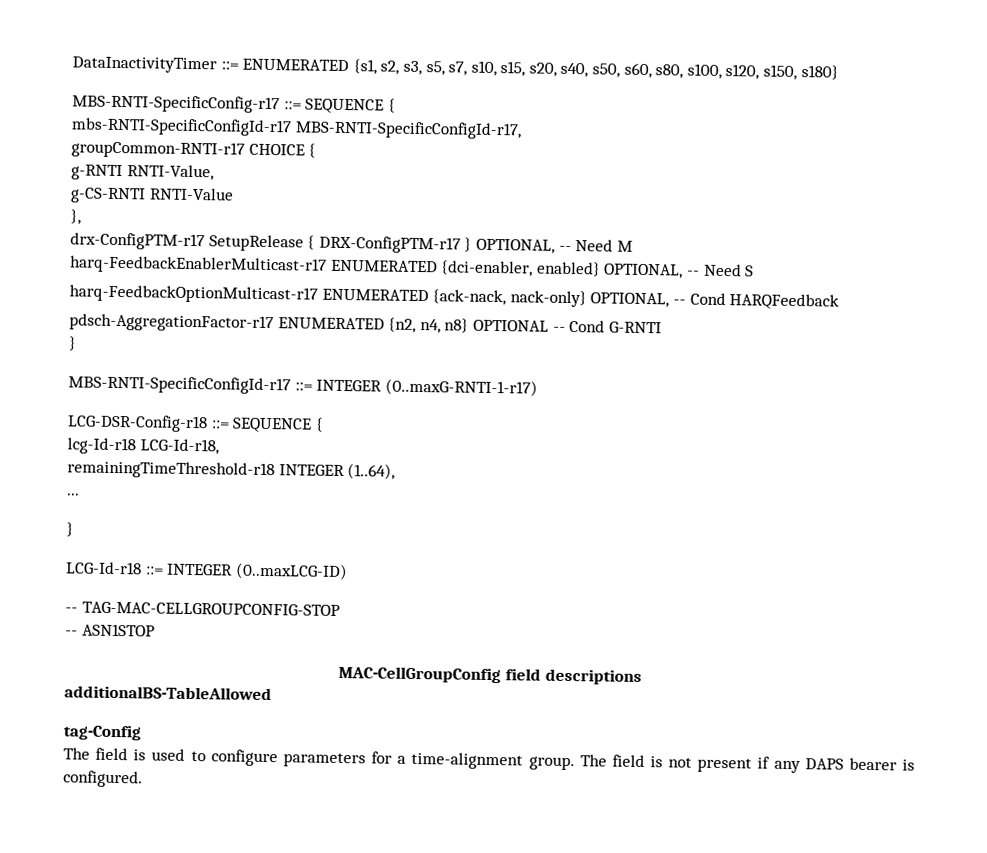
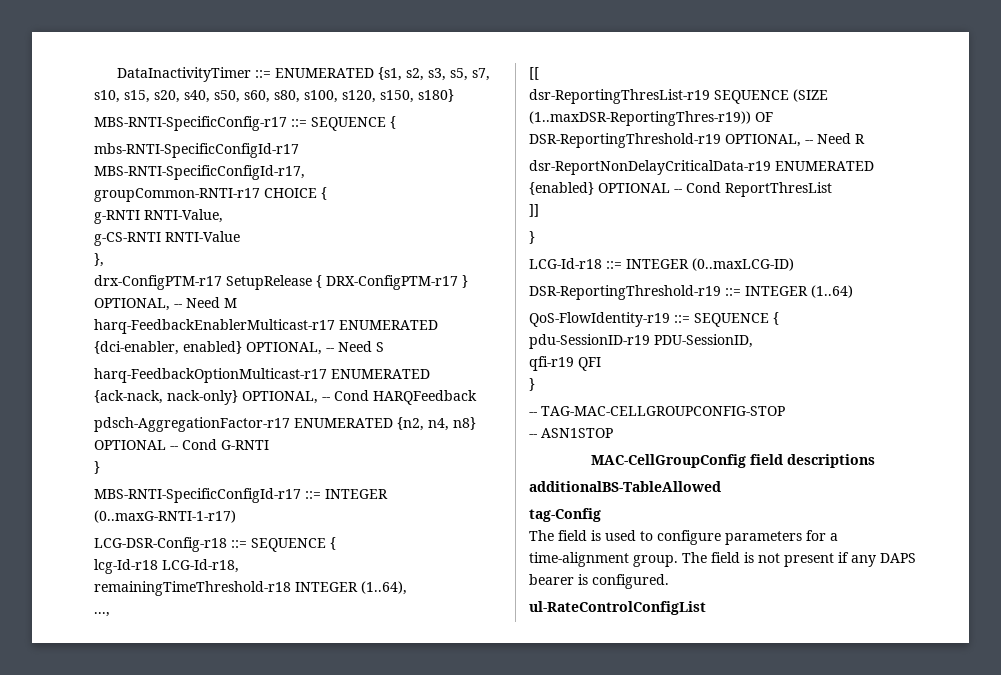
- ...
+ ...,
+ [[
+ dsr-ReportingThresList-r19 SEQUENCE (SIZE (1..maxDSR-ReportingThres-r19)) OF DSR-ReportingThreshold-r19 OPTIONAL, -- Need R
+ dsr-ReportNonDelayCriticalData-r19 ENUMERATED {enabled} OPTIONAL -- Cond ReportThresList
+ ]]
+ DSR-ReportingThreshold-r19 ::= INTEGER (1..64)
+ QoS-FlowIdentity-r19 ::= SEQUENCE {
+ pdu-SessionID-r19 PDU-SessionID,
+ qfi-r19 QFI
+ }
+ ul-RateControlConfigList

